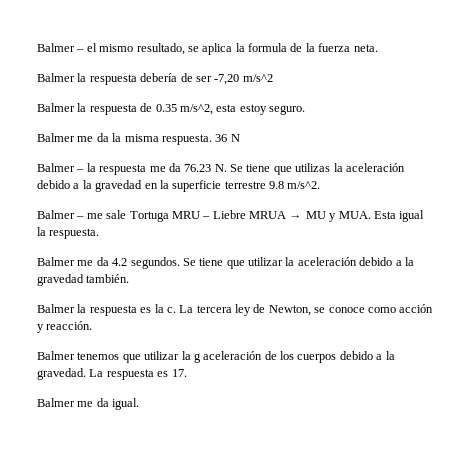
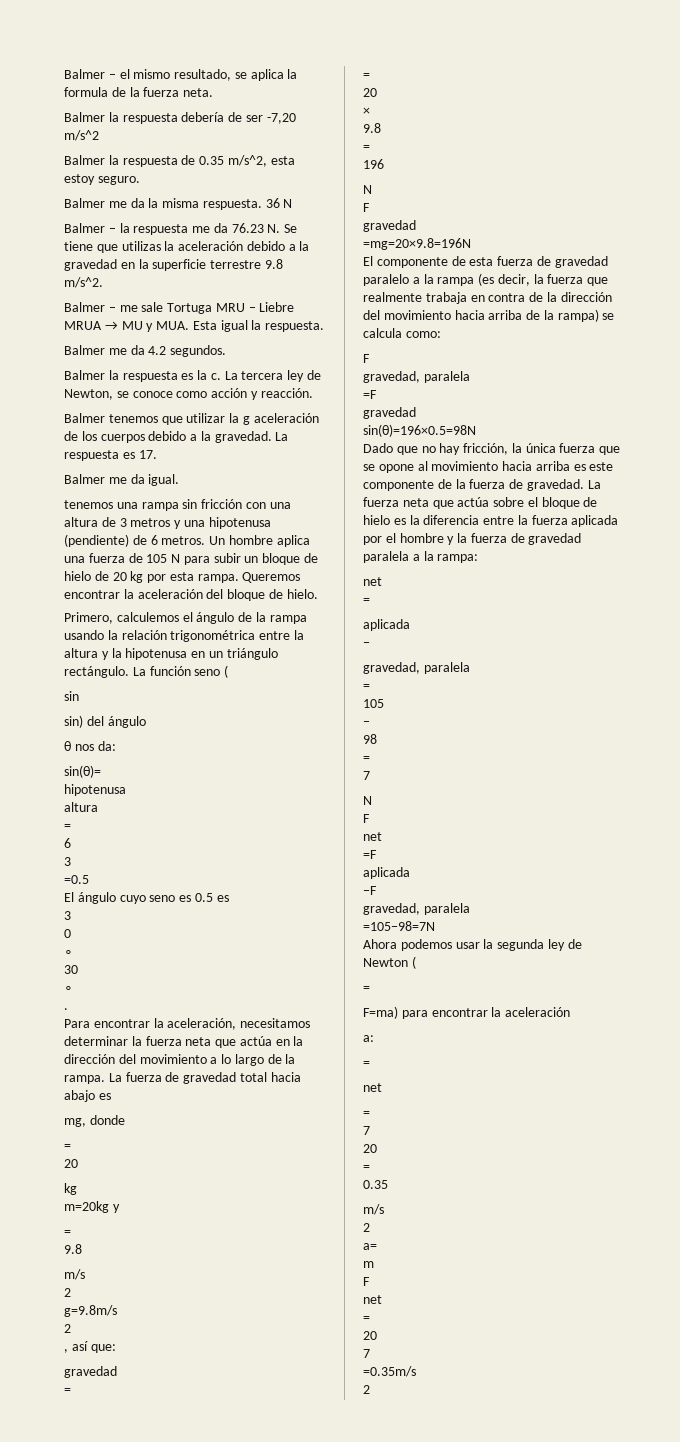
- Se tiene que utilizar la aceleración debido a la gravedad también.
+ tenemos una rampa sin fricción con una altura de 3 metros y una hipotenusa (pendiente) de 6 metros. Un hombre aplica una fuerza de 105 N para subir un bloque de hielo de 20 kg por esta rampa. Queremos encontrar la aceleración del bloque de hielo.
+ Primero, calculemos el ángulo de la rampa usando la relación trigonométrica entre la altura y la hipotenusa en un triángulo rectángulo. La función seno (
+ sin
+ sin) del ángulo
+ θ nos da:
+ sin(θ)=
+ hipotenusa
+ altura
+ =
+ 6
+ 3
+ =0.5
+ El ángulo cuyo seno es 0.5 es
+ 3
+ 0
+ ∘
+ 30
+ ∘
+ .
+ Para encontrar la aceleración, necesitamos determinar la fuerza neta que actúa en la dirección del movimiento a lo largo de la rampa. La fuerza de gravedad total hacia abajo es
+ mg, donde
+ =
+ 20
+ kg
+ m=20kg y
+ =
+ 9.8
+ m/s
+ 2
+ g=9.8m/s
+ 2
+ , así que:
+ gravedad
+ =
+ =
+ 20
+ ×
+ 9.8
+ =
+ 196
+ N
+ F
+ gravedad
+ =mg=20×9.8=196N
+ El componente de esta fuerza de gravedad paralelo a la rampa (es decir, la fuerza que realmente trabaja en contra de la dirección del movimiento hacia arriba de la rampa) se calcula como:
+ F
+ gravedad, paralela
+ =F
+ gravedad
+ sin(θ)=196×0.5=98N
+ Dado que no hay fricción, la única fuerza que se opone al movimiento hacia arriba es este componente de la fuerza de gravedad. La fuerza neta que actúa sobre el bloque de hielo es la diferencia entre la fuerza aplicada por el hombre y la fuerza de gravedad paralela a la rampa:
+ net
+ =
+ aplicada
+ −
+ gravedad, paralela
+ =
+ 105
+ −
+ 98
+ =
+ 7
+ N
+ F
+ net
+ =F
+ aplicada
+ −F
+ gravedad, paralela
+ =105−98=7N
+ Ahora podemos usar la segunda ley de Newton (
+ =
+ F=ma) para encontrar la aceleración
+ a:
+ =
+ net
+ =
+ 7
+ 20
+ =
+ 0.35
+ m/s
+ 2
+ a=
+ m
+ F
+ net
+ =
+ 20
+ 7
+ =0.35m/s
+ 2

